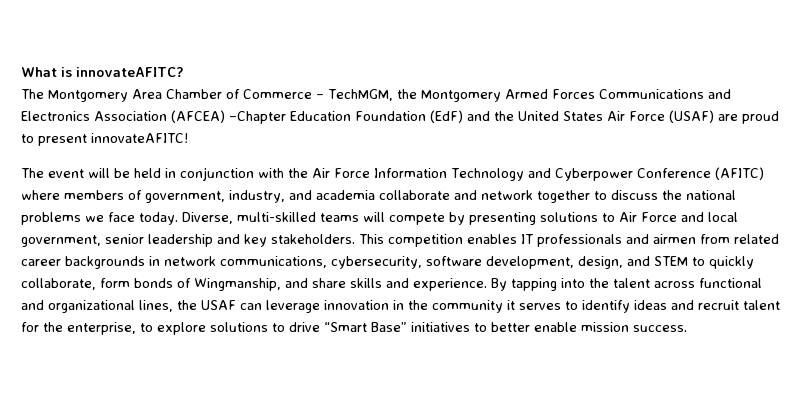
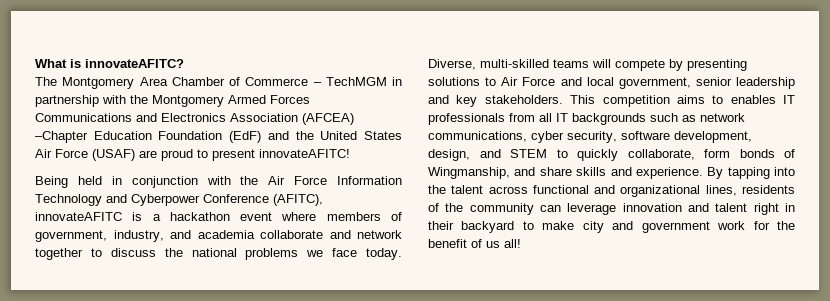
- The Montgomery Area Chamber of Commerce – TechMGM, the Montgomery Armed Forces Communications and Electronics Association (AFCEA) –Chapter Education Foundation (EdF) and the United States Air Force (USAF) are proud to present innovateAFITC!
+ The Montgomery Area Chamber of Commerce – TechMGM in partnership with the Montgomery Armed Forces Communications and Electronics Association (AFCEA) –Chapter Education Foundation (EdF) and the United States Air Force (USAF) are proud to present innovateAFITC!
- The event will be held in conjunction with the Air Force Information Technology and Cyberpower Conference (AFITC) where members of government, industry, and academia collaborate and network together to discuss the national problems we face today.
+ Being held in conjunction with the Air Force Information Technology and Cyberpower Conference (AFITC), innovateAFITC is a hackathon event where members of government, industry, and academia collaborate and network together to discuss the national problems we face today.
- This competition enables IT professionals and airmen from related career backgrounds in network communications, cybersecurity, software development, design, and STEM to quickly collaborate, form bonds of Wingmanship, and share skills and experience.
+ This competition aims to enables IT professionals from all IT backgrounds such as network communications, cyber security, software development, design, and STEM to quickly collaborate, form bonds of Wingmanship, and share skills and experience.
- By tapping into the talent across functional and organizational lines, the USAF can leverage innovation in the community it serves to identify ideas and recruit talent for the enterprise, to explore solutions to drive “Smart Base” initiatives to better enable mission success.
+ By tapping into the talent across functional and organizational lines, residents of the community can leverage innovation and talent right in their backyard to make city and government work for the benefit of us all!

